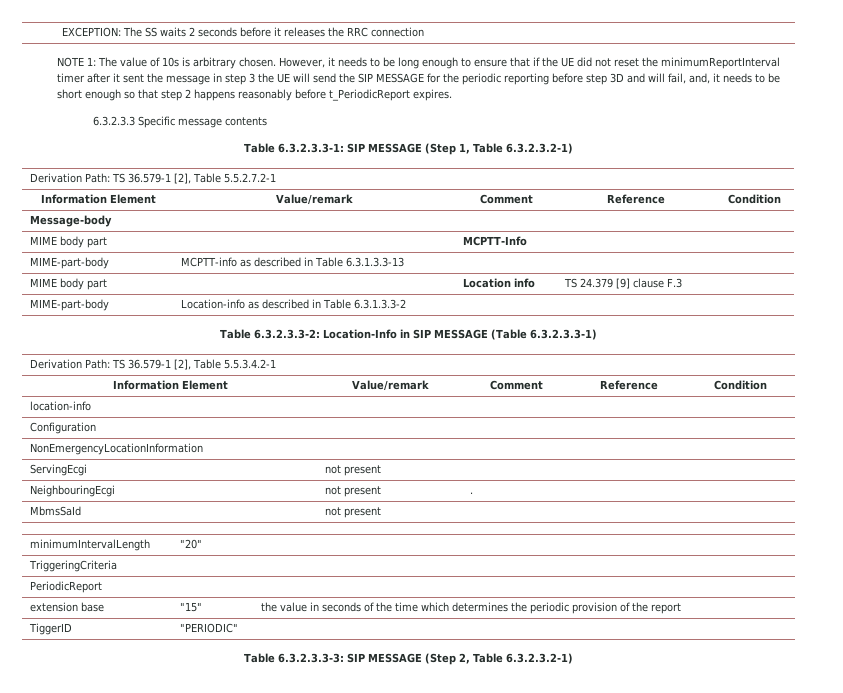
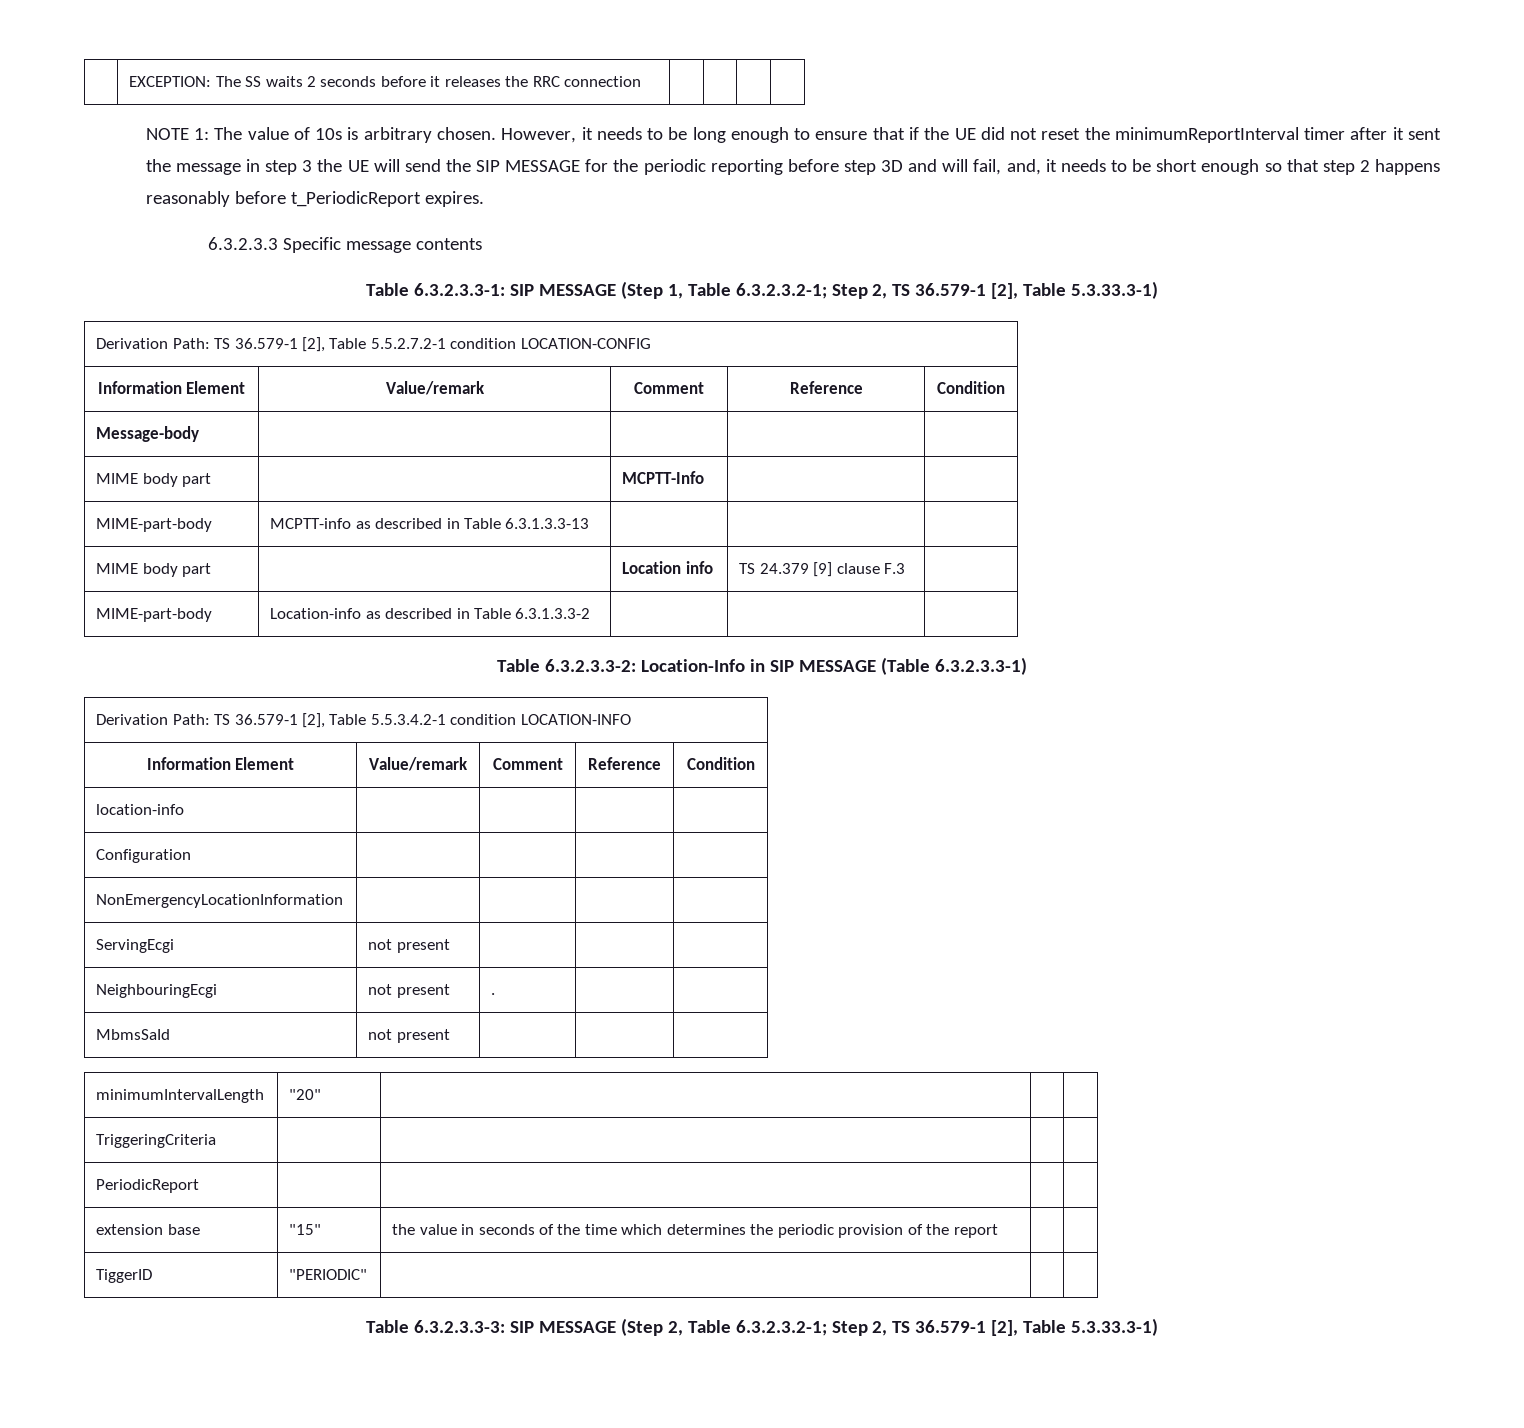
- Table 6.3.2.3.3-1: SIP MESSAGE (Step 1, Table 6.3.2.3.2-1)
+ Table 6.3.2.3.3-1: SIP MESSAGE (Step 1, Table 6.3.2.3.2-1; Step 2, TS 36.579-1 [2], Table 5.3.33.3-1)
- Derivation Path: TS 36.579-1 [2], Table 5.5.2.7.2-1
+ Derivation Path: TS 36.579-1 [2], Table 5.5.2.7.2-1 condition LOCATION-CONFIG
- Derivation Path: TS 36.579-1 [2], Table 5.5.3.4.2-1
+ Derivation Path: TS 36.579-1 [2], Table 5.5.3.4.2-1 condition LOCATION-INFO
- Table 6.3.2.3.3-3: SIP MESSAGE (Step 2, Table 6.3.2.3.2-1)
+ Table 6.3.2.3.3-3: SIP MESSAGE (Step 2, Table 6.3.2.3.2-1; Step 2, TS 36.579-1 [2], Table 5.3.33.3-1)

